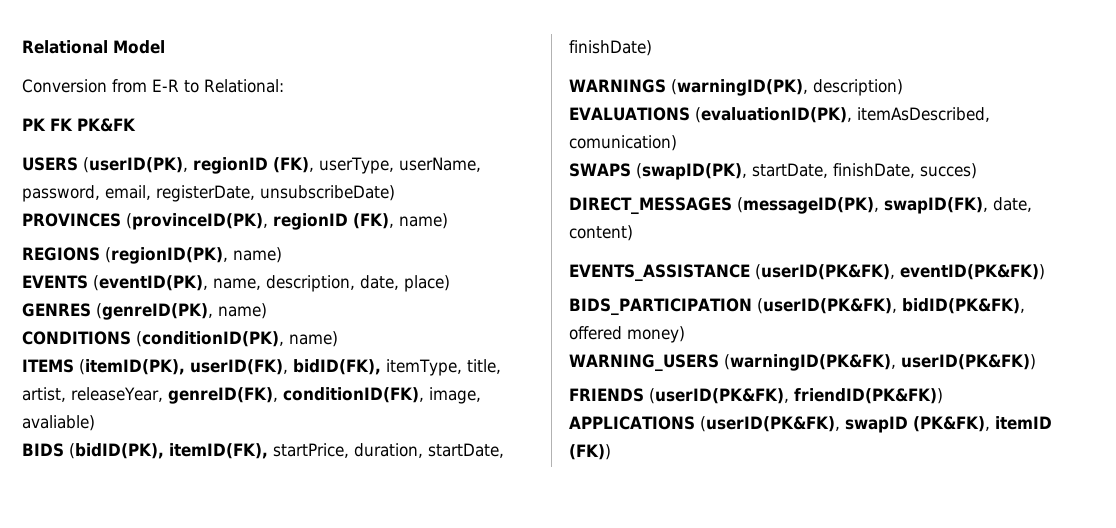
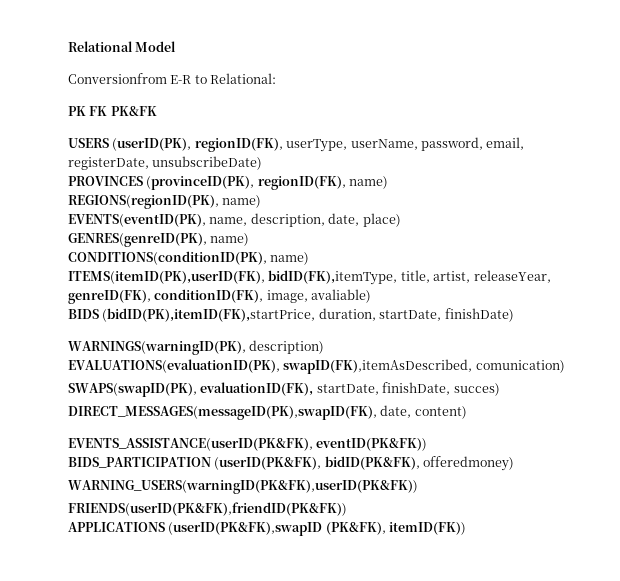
- Conversion from E-R to Relational:
+ Conversionfrom E-R to Relational:
- USERS (userID(PK), regionID (FK), userType, userName, password, email, registerDate, unsubscribeDate)
+ USERS (userID(PK), regionID(FK), userType, userName, password, email, registerDate, unsubscribeDate)
- PROVINCES (provinceID(PK), regionID (FK), name)
- REGIONS (regionID(PK), name)
- EVENTS (eventID(PK), name, description, date, place)
+ PROVINCES (provinceID(PK), regionID(FK), name)
+ REGIONS(regionID(PK), name)
+ EVENTS(eventID(PK), name, description, date, place)
- GENRES (genreID(PK), name)
- CONDITIONS (conditionID(PK), name)
- ITEMS (itemID(PK), userID(FK), bidID(FK), itemType, title, artist, releaseYear, genreID(FK), conditionID(FK), image, avaliable)
+ GENRES(genreID(PK), name)
+ CONDITIONS(conditionID(PK), name)
+ ITEMS(itemID(PK),userID(FK), bidID(FK),itemType, title, artist, releaseYear, genreID(FK), conditionID(FK), image, avaliable)
- BIDS (bidID(PK), itemID(FK), startPrice, duration, startDate, finishDate)
+ BIDS (bidID(PK),itemID(FK),startPrice, duration, startDate, finishDate)
- WARNINGS (warningID(PK), description)
+ WARNINGS(warningID(PK), description)
- EVALUATIONS (evaluationID(PK), itemAsDescribed, comunication)
+ EVALUATIONS(evaluationID(PK), swapID(FK),itemAsDescribed, comunication)
- SWAPS (swapID(PK), startDate, finishDate, succes)
+ SWAPS(swapID(PK), evaluationID(FK), startDate, finishDate, succes)
- DIRECT_MESSAGES (messageID(PK), swapID(FK), date, content)
+ DIRECT_MESSAGES(messageID(PK),swapID(FK), date, content)
- EVENTS_ASSISTANCE (userID(PK&FK), eventID(PK&FK))
+ EVENTS_ASSISTANCE(userID(PK&FK), eventID(PK&FK))
- BIDS_PARTICIPATION (userID(PK&FK), bidID(PK&FK), offered money)
- WARNING_USERS (warningID(PK&FK), userID(PK&FK))
- FRIENDS (userID(PK&FK), friendID(PK&FK))
- APPLICATIONS (userID(PK&FK), swapID (PK&FK), itemID (FK))
+ BIDS_PARTICIPATION (userID(PK&FK), bidID(PK&FK), offeredmoney)
+ WARNING_USERS(warningID(PK&FK),userID(PK&FK))
+ FRIENDS(userID(PK&FK),friendID(PK&FK))
+ APPLICATIONS (userID(PK&FK),swapID (PK&FK), itemID(FK))

